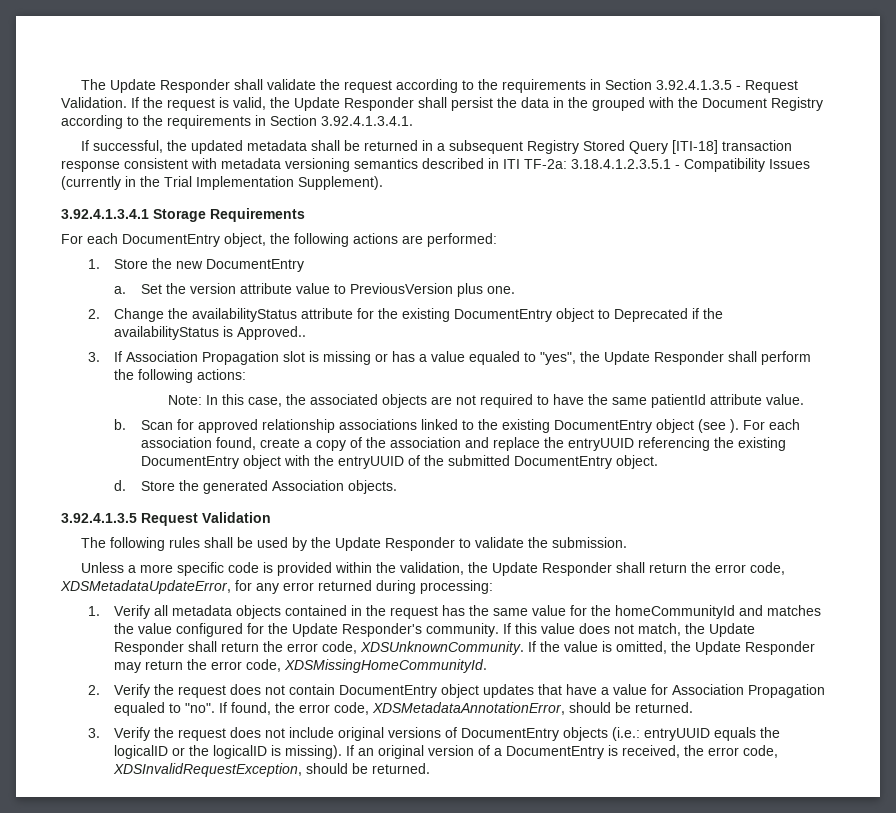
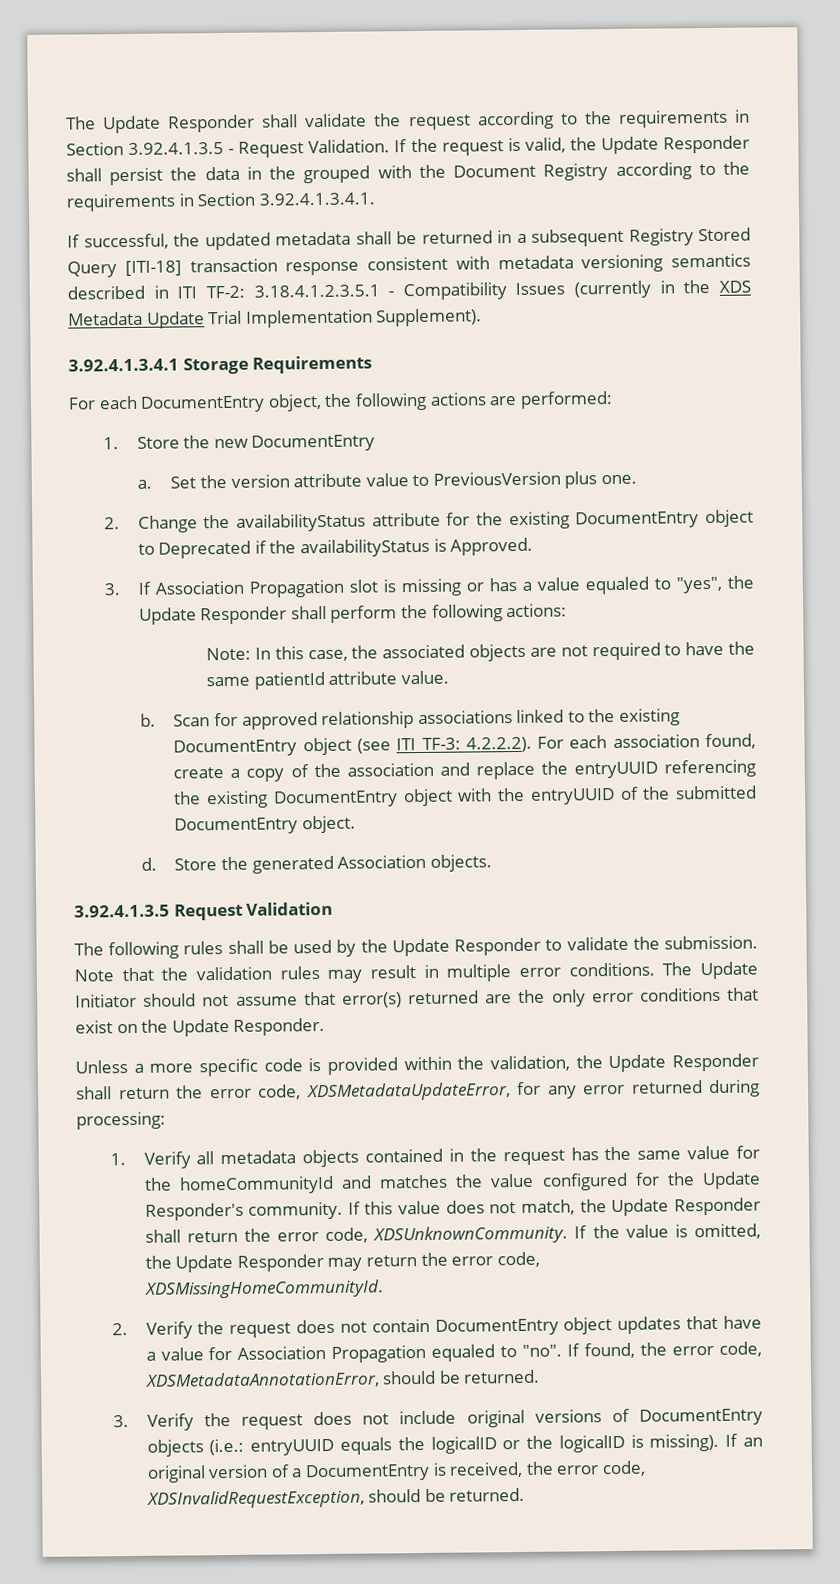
- If successful, the updated metadata shall be returned in a subsequent Registry Stored Query [ITI-18] transaction response consistent with metadata versioning semantics described in ITI TF-2a: 3.18.4.1.2.3.5.1 - Compatibility Issues (currently in the Trial Implementation Supplement).
+ If successful, the updated metadata shall be returned in a subsequent Registry Stored Query [ITI-18] transaction response consistent with metadata versioning semantics described in ITI TF-2: 3.18.4.1.2.3.5.1 - Compatibility Issues (currently in the XDS Metadata Update Trial Implementation Supplement).
- 2. Change the availabilityStatus attribute for the existing DocumentEntry object to Deprecated if the availabilityStatus is Approved..
+ 2. Change the availabilityStatus attribute for the existing DocumentEntry object to Deprecated if the availabilityStatus is Approved.
- Scan for approved relationship associations linked to the existing DocumentEntry object (see ). For each association found, create a copy of the association and replace the entryUUID referencing the existing DocumentEntry object with the entryUUID of the submitted DocumentEntry object.
+ Scan for approved relationship associations linked to the existing DocumentEntry object (see ITI TF-3: 4.2.2.2). For each association found, create a copy of the association and replace the entryUUID referencing the existing DocumentEntry object with the entryUUID of the submitted DocumentEntry object.
+ Note that the validation rules may result in multiple error conditions. The Update Initiator should not assume that error(s) returned are the only error conditions that exist on the Update Responder.

